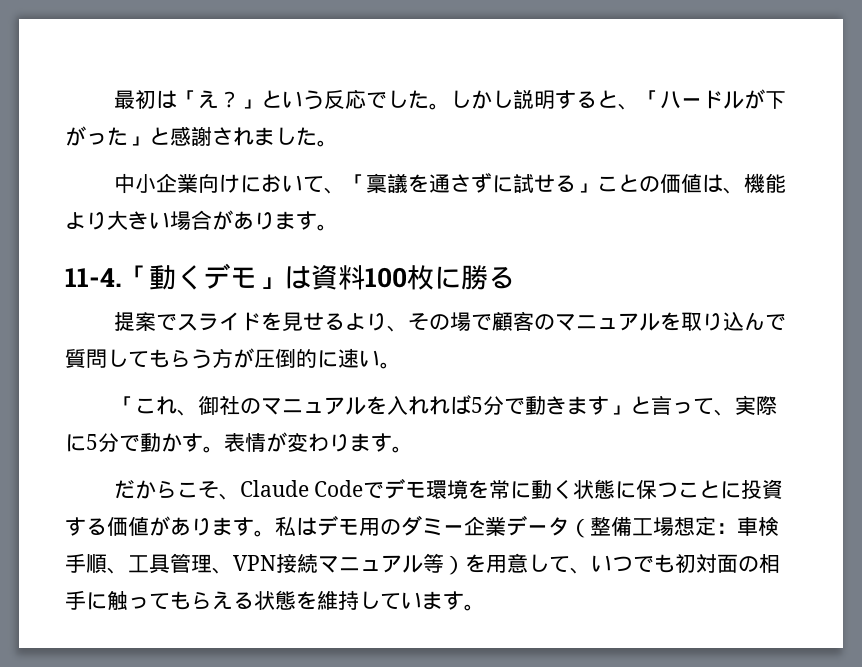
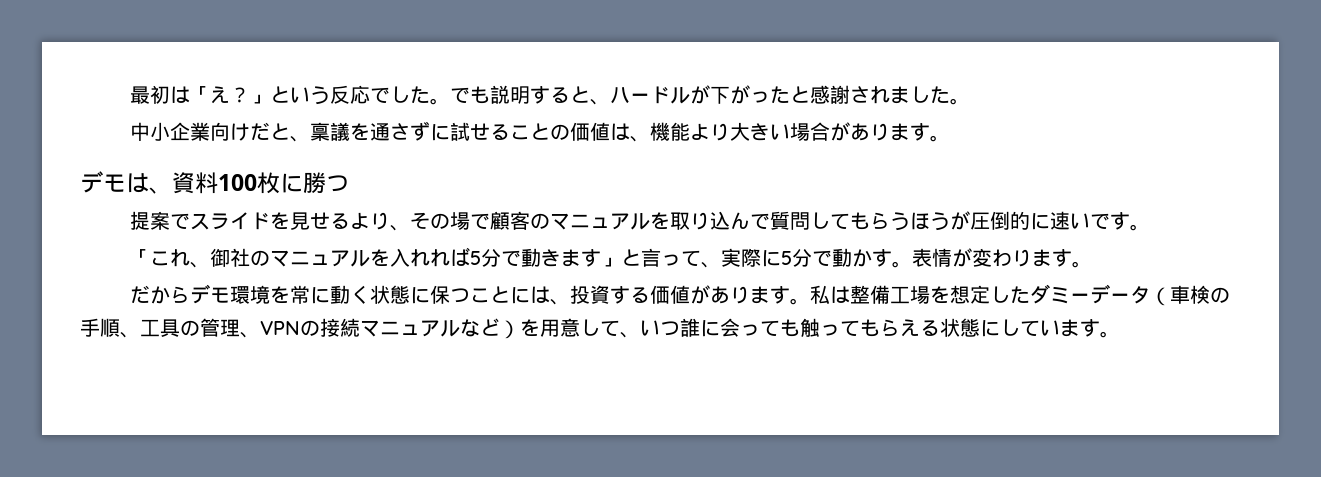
- しかし説明すると、「ハードルが下がった」と感謝されました。
+ でも説明すると、ハードルが下がったと感謝されました。
- 中小企業向けにおいて、「稟議を通さずに試せる」ことの価値は、機能より大きい場合があります。
+ 中小企業向けだと、稟議を通さずに試せることの価値は、機能より大きい場合があります。
- 11-4.「動くデモ」は資料100枚に勝る
+ デモは、資料100枚に勝つ
- 提案でスライドを見せるより、その場で顧客のマニュアルを取り込んで質問してもらう方が圧倒的に速い。
+ 提案でスライドを見せるより、その場で顧客のマニュアルを取り込んで質問してもらうほうが圧倒的に速いです。
- だからこそ、Claude Codeでデモ環境を常に動く状態に保つことに投資する価値があります。
+ だからデモ環境を常に動く状態に保つことには、投資する価値があります。
- 私はデモ用のダミー企業データ（整備工場想定：車検手順、工具管理、VPN接続マニュアル等）を用意して、いつでも初対面の相手に触ってもらえる状態を維持しています。
+ 私は整備工場を想定したダミーデータ（車検の手順、工具の管理、VPNの接続マニュアルなど）を用意して、いつ誰に会っても触ってもらえる状態にしています。

